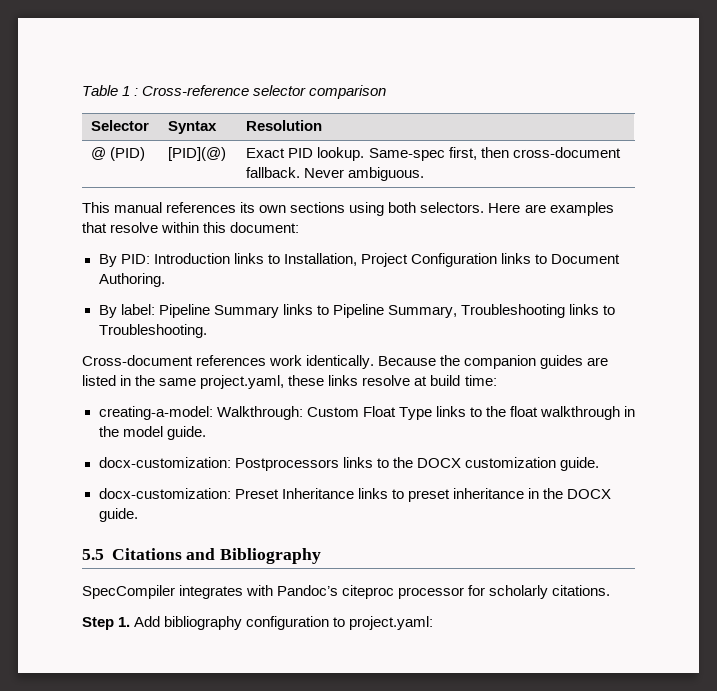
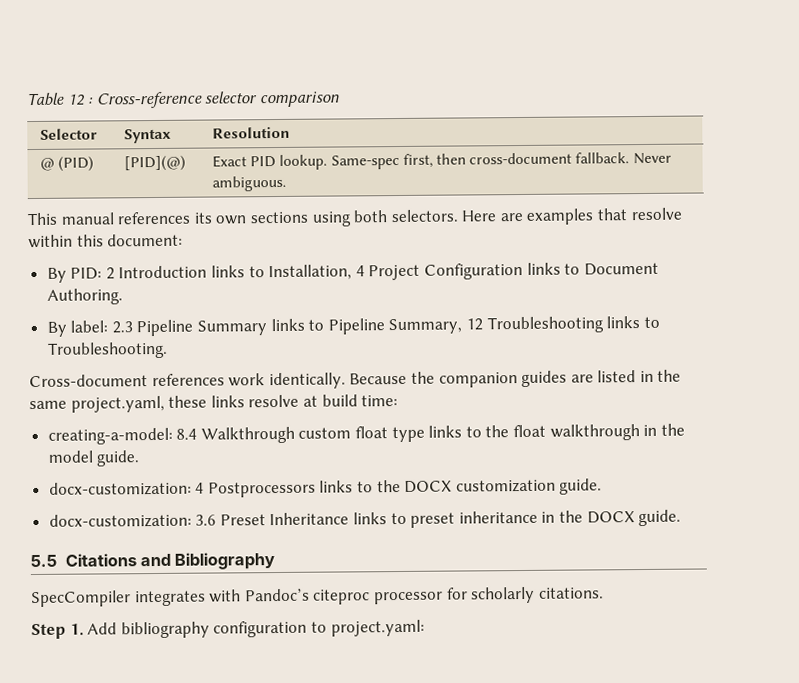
- Table 1 : Cross-reference selector comparison
+ Table 12 : Cross-reference selector comparison
- By PID: Introduction links to Installation, Project Configuration links to Document Authoring.
+ By PID: 2 Introduction links to Installation, 4 Project Configuration links to Document Authoring.
- By label: Pipeline Summary links to Pipeline Summary, Troubleshooting links to Troubleshooting.
+ By label: 2.3 Pipeline Summary links to Pipeline Summary, 12 Troubleshooting links to Troubleshooting.
- creating-a-model: Walkthrough: Custom Float Type links to the float walkthrough in the model guide.
+ creating-a-model: 8.4 Walkthrough custom float type links to the float walkthrough in the model guide.
- docx-customization: Postprocessors links to the DOCX customization guide.
+ docx-customization: 4 Postprocessors links to the DOCX customization guide.
- docx-customization: Preset Inheritance links to preset inheritance in the DOCX guide.
+ docx-customization: 3.6 Preset Inheritance links to preset inheritance in the DOCX guide.

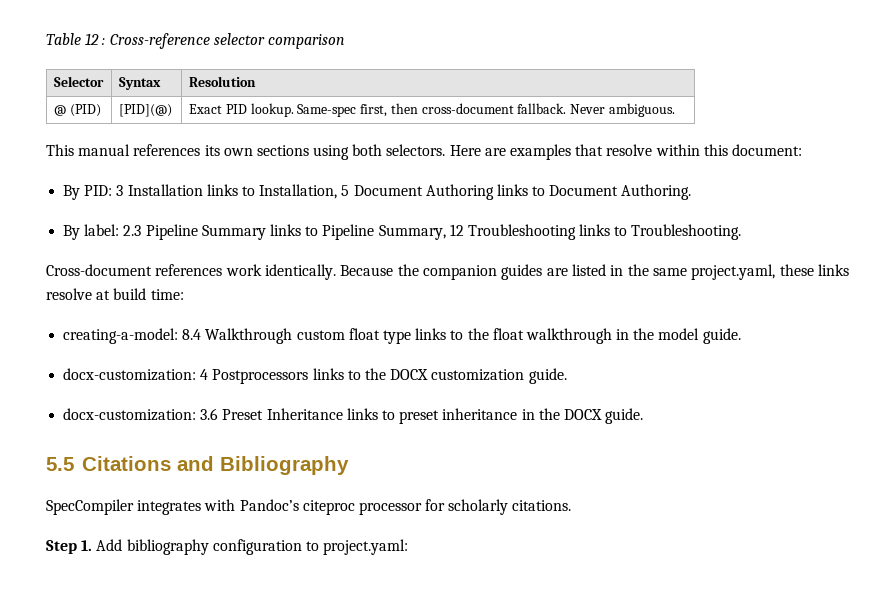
- By PID: 2 Introduction links to Installation, 4 Project Configuration links to Document Authoring.
+ By PID: 3 Installation links to Installation, 5 Document Authoring links to Document Authoring.

